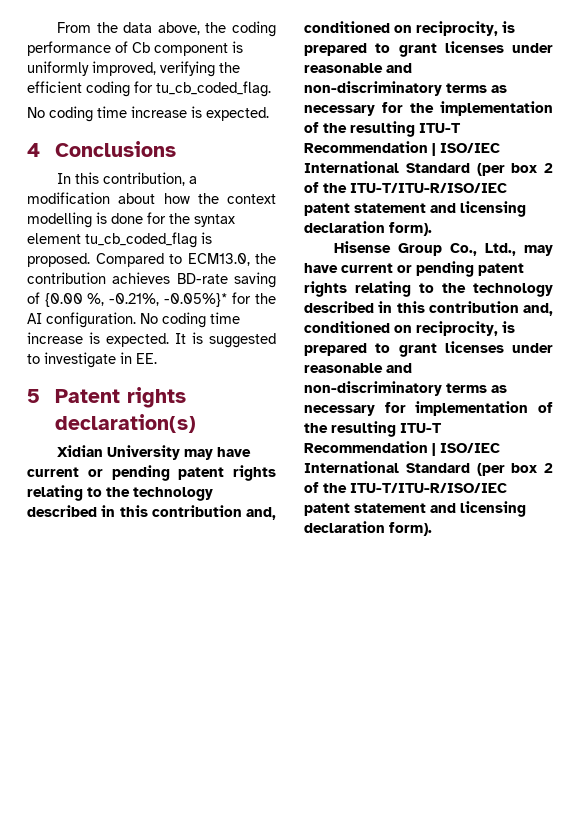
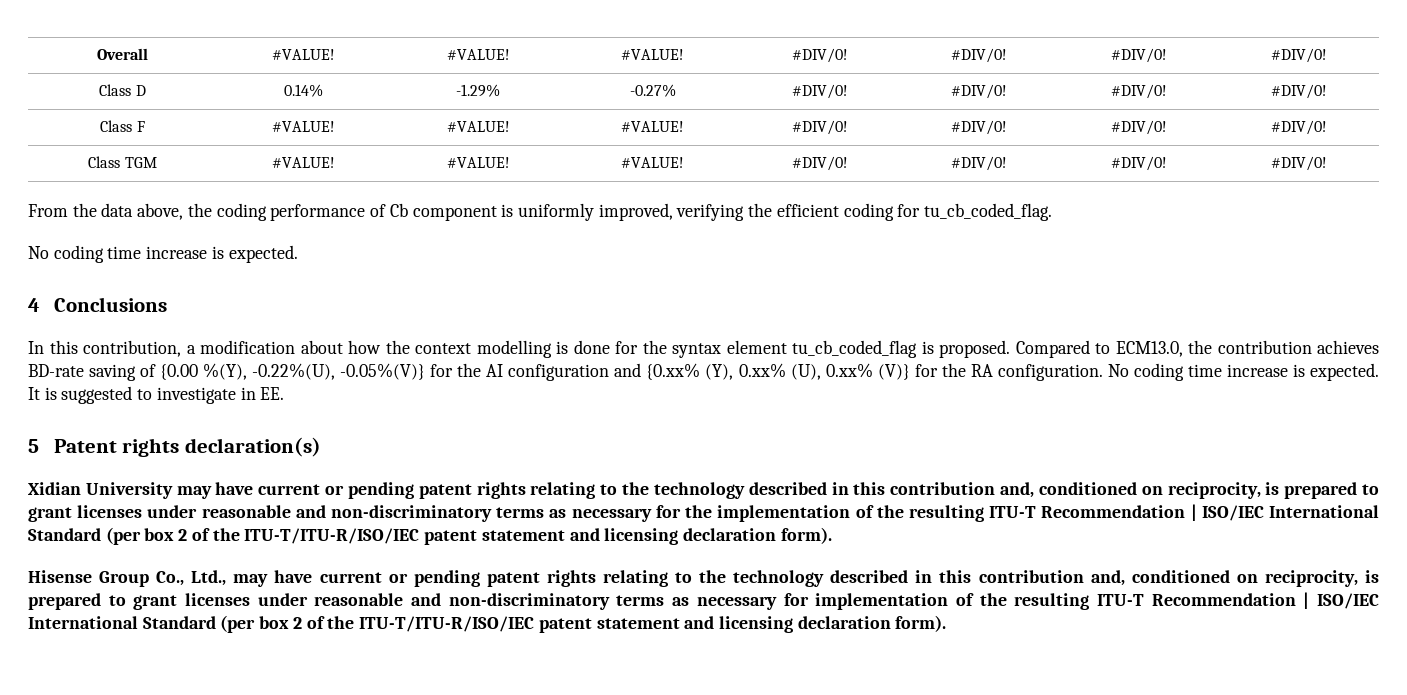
+ Overall | #VALUE! | #VALUE! | #VALUE! | #DIV/0! | #DIV/0! | #DIV/0! | #DIV/0!
+ Class D | 0.14% | -1.29% | -0.27% | #DIV/0! | #DIV/0! | #DIV/0! | #DIV/0!
+ Class F | #VALUE! | #VALUE! | #VALUE! | #DIV/0! | #DIV/0! | #DIV/0! | #DIV/0!
+ Class TGM | #VALUE! | #VALUE! | #VALUE! | #DIV/0! | #DIV/0! | #DIV/0! | #DIV/0!
- Compared to ECM13.0, the contribution achieves BD-rate saving of {0.00 %, -0.21%, -0.05%}* for the AI configuration.
+ Compared to ECM13.0, the contribution achieves BD-rate saving of {0.00 %(Y), -0.22%(U), -0.05%(V)} for the AI configuration and {0.xx% (Y), 0.xx% (U), 0.xx% (V)} for the RA configuration.

